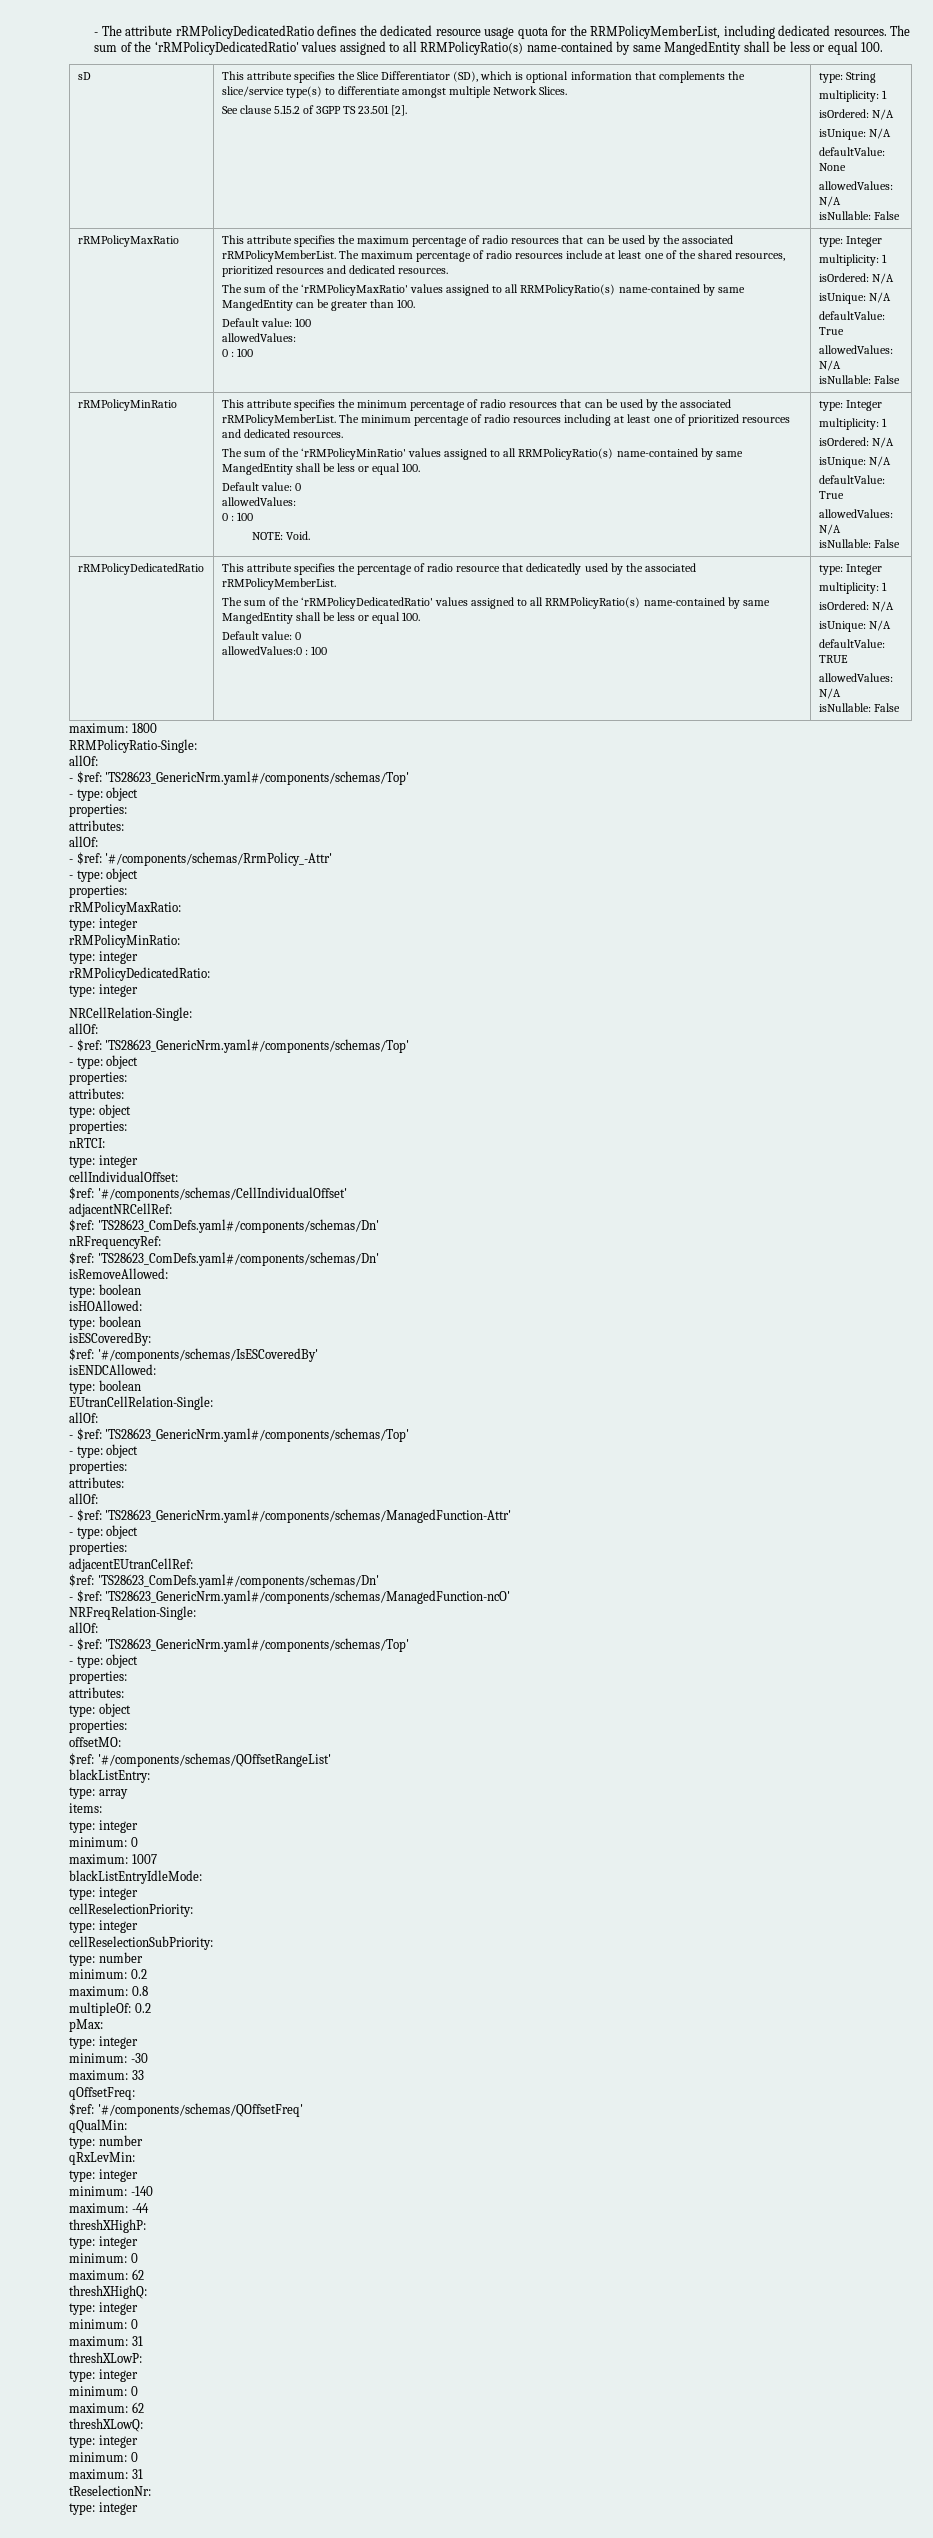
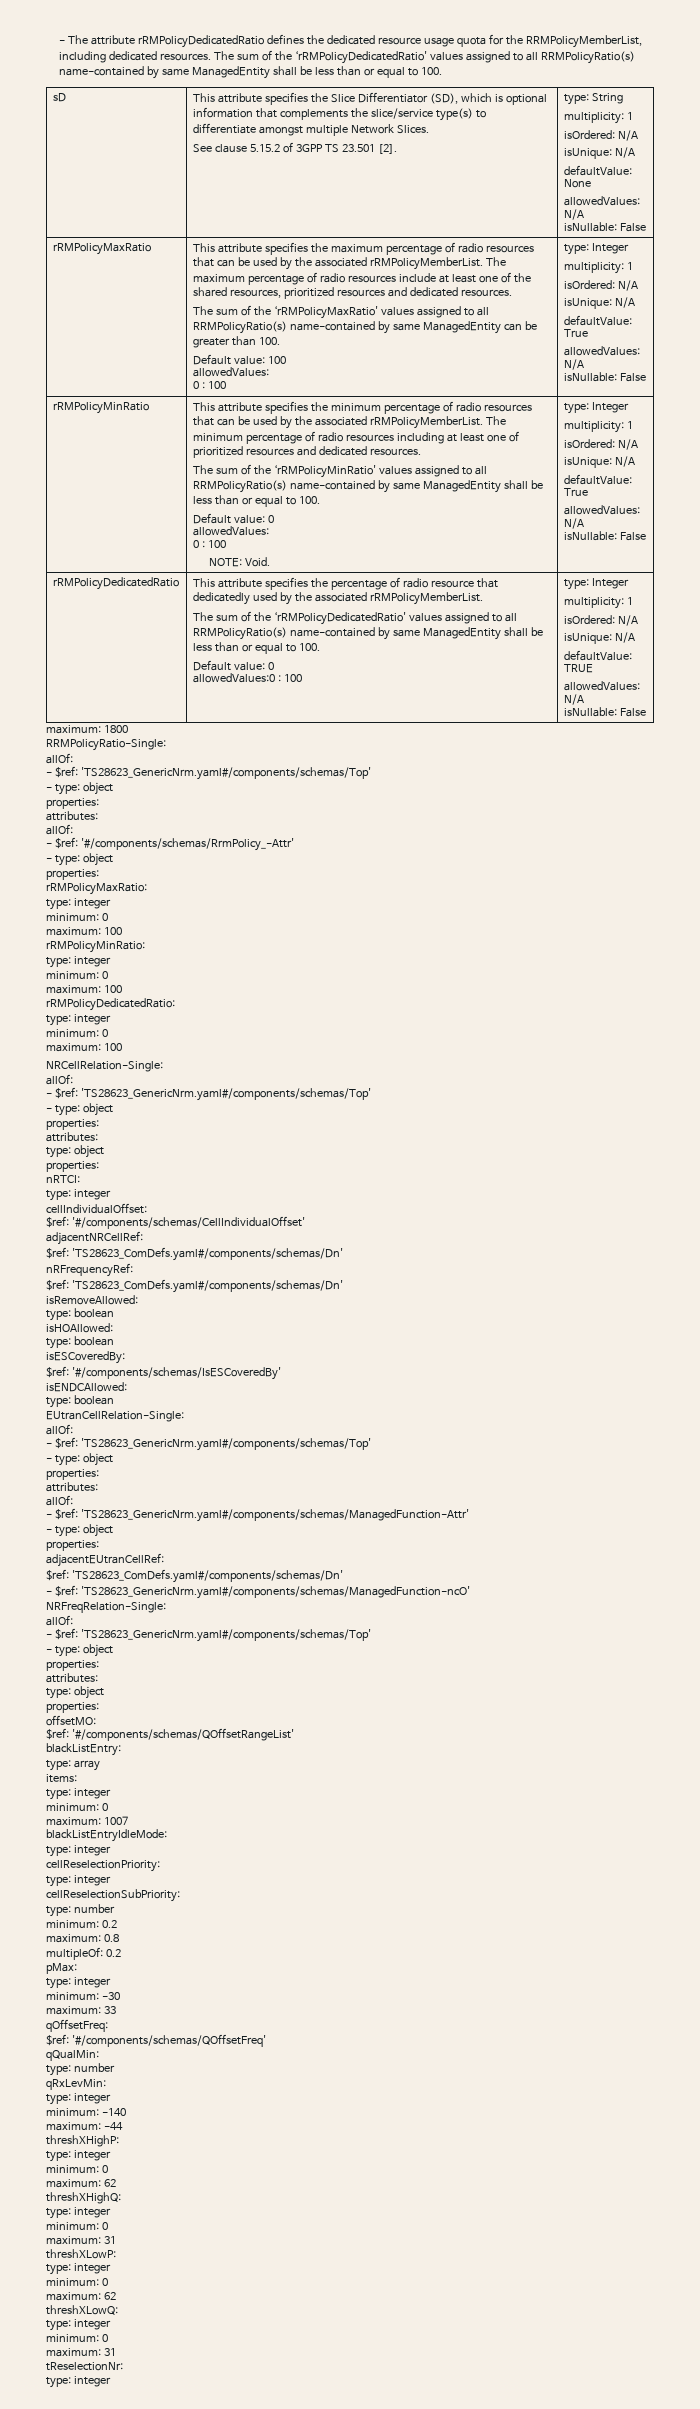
- - The attribute rRMPolicyDedicatedRatio defines the dedicated resource usage quota for the RRMPolicyMemberList, including dedicated resources. The sum of the ‘rRMPolicyDedicatedRatio' values assigned to all RRMPolicyRatio(s) name-contained by same MangedEntity shall be less or equal 100.
+ - The attribute rRMPolicyDedicatedRatio defines the dedicated resource usage quota for the RRMPolicyMemberList, including dedicated resources. The sum of the ‘rRMPolicyDedicatedRatio' values assigned to all RRMPolicyRatio(s) name-contained by same ManagedEntity shall be less than or equal to 100.
- The sum of the ‘rRMPolicyMaxRatio' values assigned to all RRMPolicyRatio(s) name-contained by same MangedEntity can be greater than 100.
+ The sum of the ‘rRMPolicyMaxRatio' values assigned to all RRMPolicyRatio(s) name-contained by same ManagedEntity can be greater than 100.
- The sum of the ‘rRMPolicyMinRatio' values assigned to all RRMPolicyRatio(s) name-contained by same MangedEntity shall be less or equal 100.
+ The sum of the ‘rRMPolicyMinRatio' values assigned to all RRMPolicyRatio(s) name-contained by same ManagedEntity shall be less than or equal to 100.
  This attribute specifies the percentage of radio resource that dedicatedly used by the associated rRMPolicyMemberList.
- The sum of the ‘rRMPolicyDedicatedRatio' values assigned to all RRMPolicyRatio(s) name-contained by same MangedEntity shall be less or equal 100.
+ The sum of the ‘rRMPolicyDedicatedRatio' values assigned to all RRMPolicyRatio(s) name-contained by same ManagedEntity shall be less than or equal to 100.
  rRMPolicyMaxRatio:
  type: integer
+ minimum: 0
+ maximum: 100
  rRMPolicyMinRatio:
  type: integer
+ minimum: 0
+ maximum: 100
  rRMPolicyDedicatedRatio:
  type: integer
+ minimum: 0
+ maximum: 100

